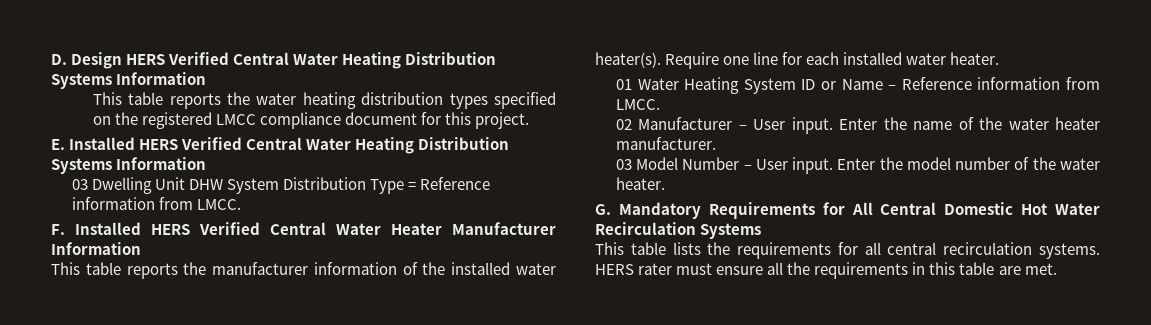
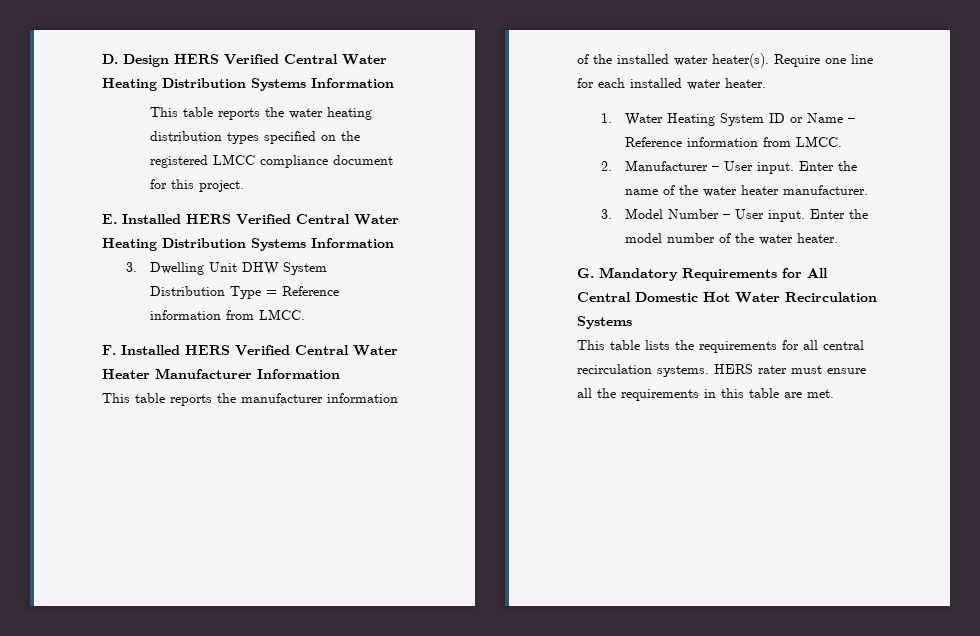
- 03 Dwelling Unit DHW System Distribution Type = Reference information from LMCC.
+ 3. Dwelling Unit DHW System Distribution Type = Reference information from LMCC.
- 01 Water Heating System ID or Name – Reference information from LMCC.
+ 1. Water Heating System ID or Name – Reference information from LMCC.
- 02 Manufacturer – User input.
+ 2. Manufacturer – User input.
- 03 Model Number – User input.
+ 3. Model Number – User input.

